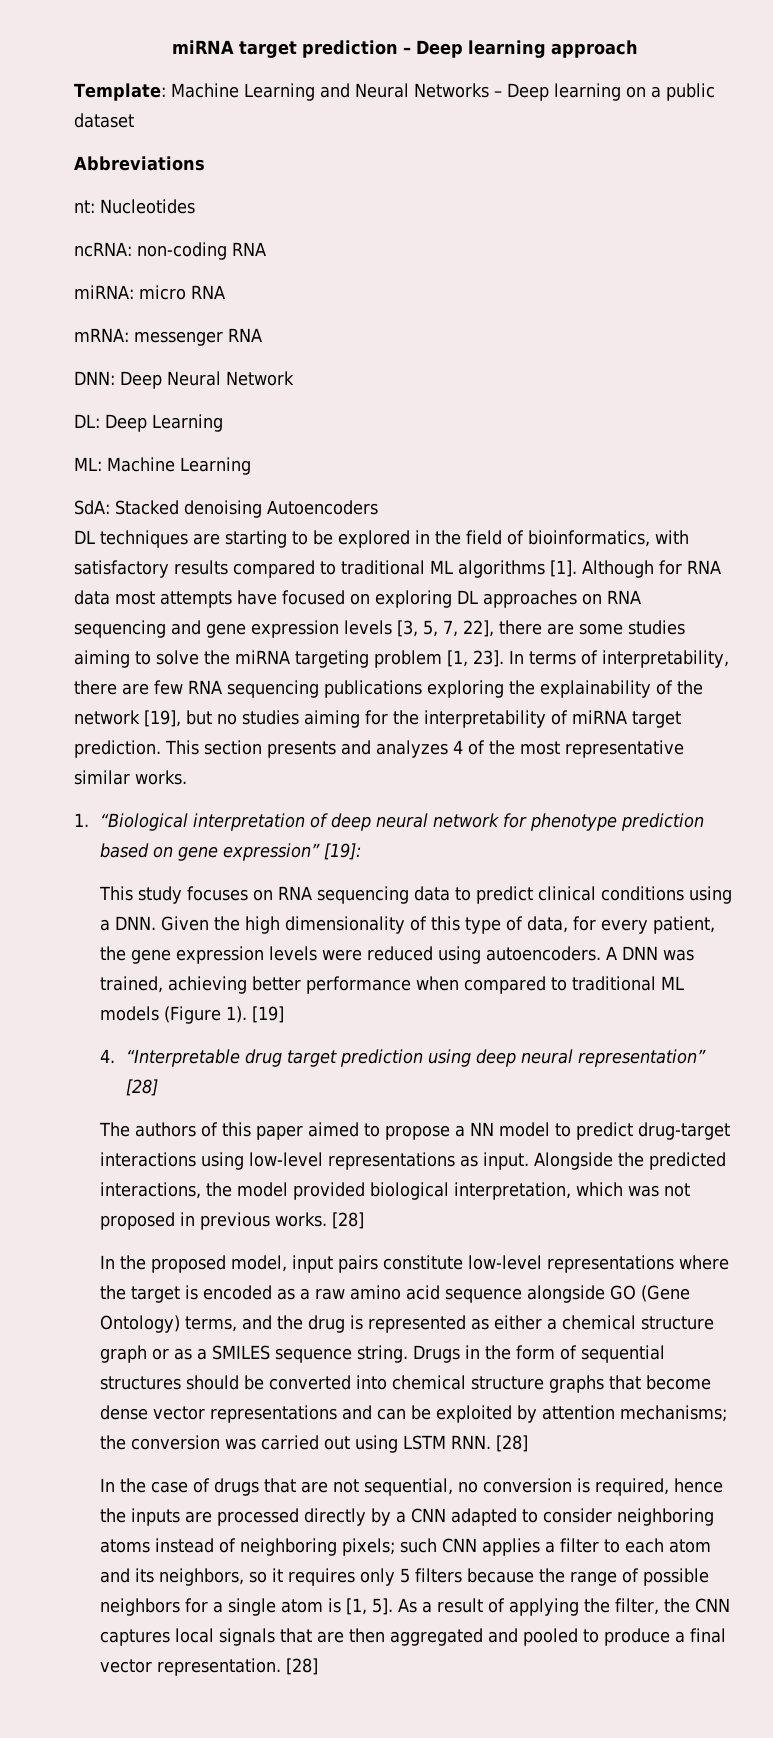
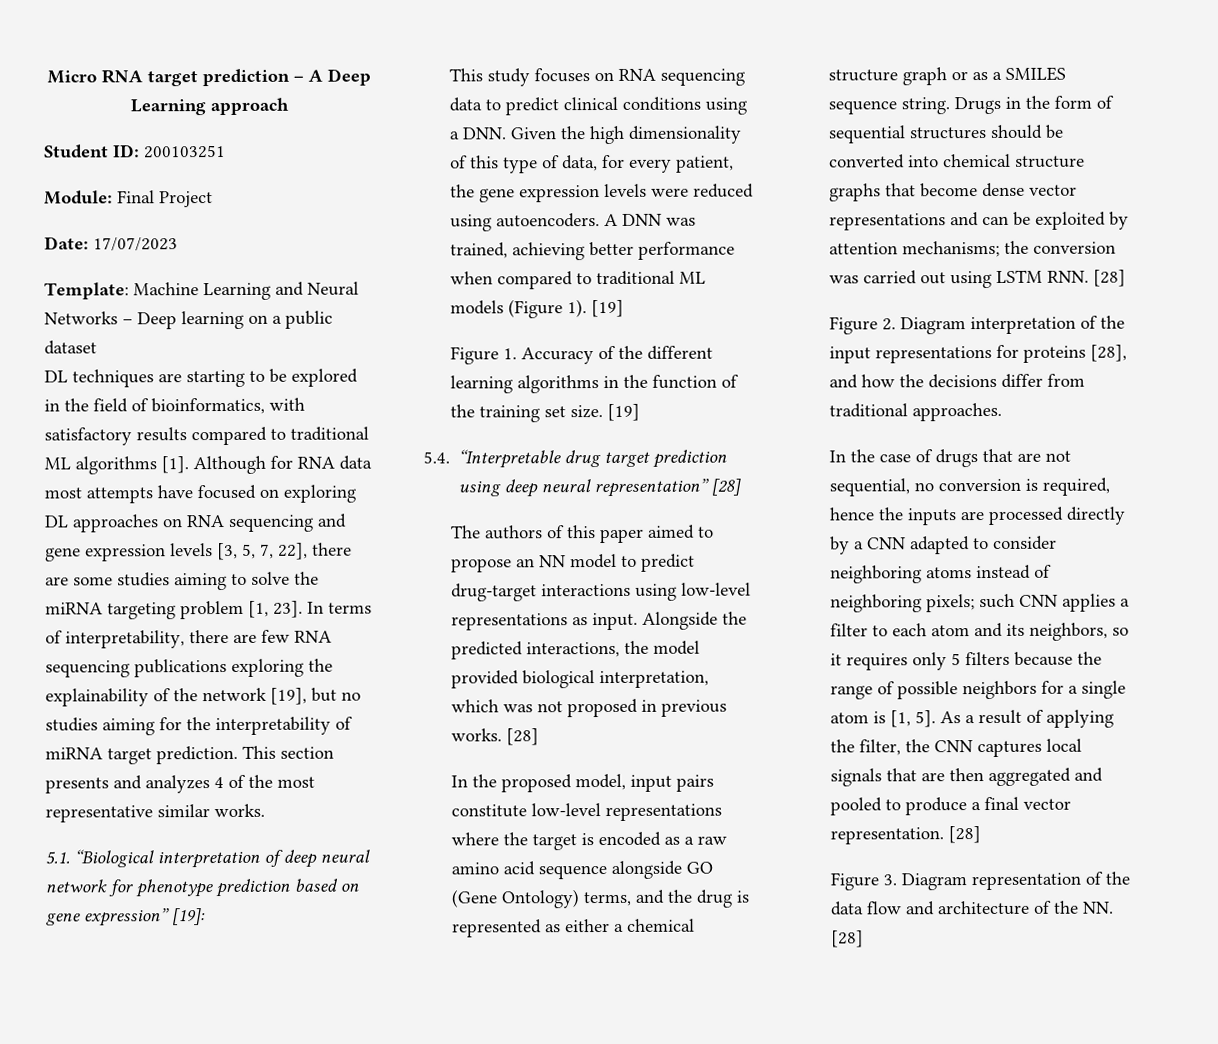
- miRNA target prediction – Deep learning approach
+ Micro RNA target prediction – A Deep Learning approach
+ Student ID: 200103251
+ Module: Final Project
+ Date: 17/07/2023
- Abbreviations
- nt: Nucleotides
- ncRNA: non-coding RNA
- miRNA: micro RNA
- mRNA: messenger RNA
- DNN: Deep Neural Network
- DL: Deep Learning
- ML: Machine Learning
- SdA: Stacked denoising Autoencoders
- 1. “Biological interpretation of deep neural network for phenotype prediction based on gene expression” [19]:
+ 5.1. “Biological interpretation of deep neural network for phenotype prediction based on gene expression” [19]:
- 4. “Interpretable drug target prediction using deep neural representation” [28]
+ Figure 1. Accuracy of the different learning algorithms in the function of the training set size. [19]
+ 5.4. “Interpretable drug target prediction using deep neural representation” [28]
- The authors of this paper aimed to propose a NN model to predict drug-target interactions using low-level representations as input.
+ The authors of this paper aimed to propose an NN model to predict drug-target interactions using low-level representations as input.
+ Figure 2. Diagram interpretation of the input representations for proteins [28], and how the decisions differ from traditional approaches.
+ Figure 3. Diagram representation of the data flow and architecture of the NN. [28]

